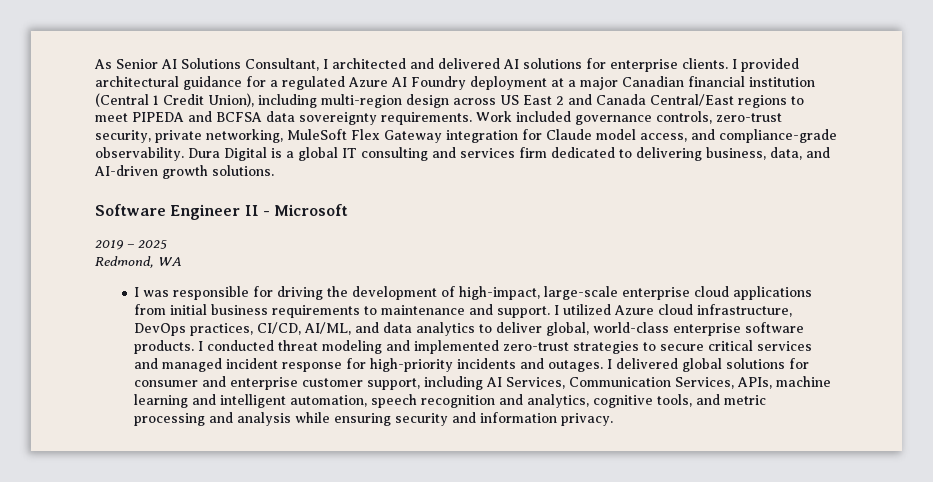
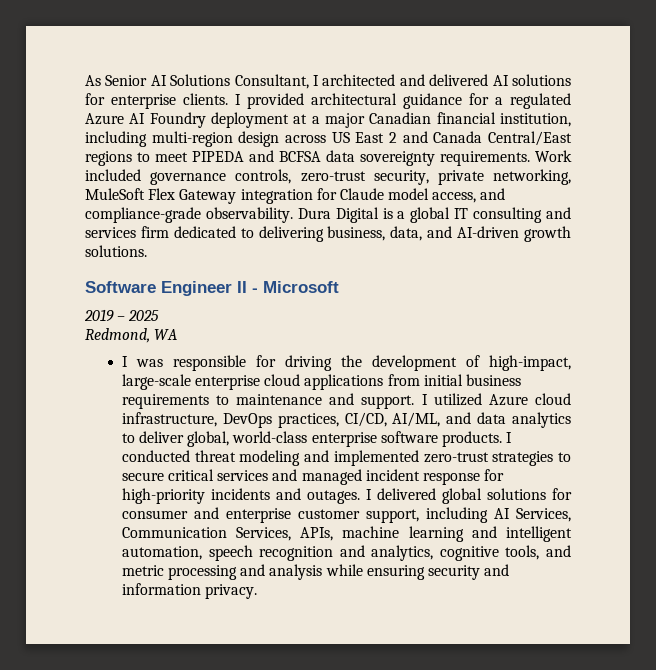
- I provided architectural guidance for a regulated Azure AI Foundry deployment at a major Canadian financial institution (Central 1 Credit Union), including multi-region design across US East 2 and Canada Central/East regions to meet PIPEDA and BCFSA data sovereignty requirements.
+ I provided architectural guidance for a regulated Azure AI Foundry deployment at a major Canadian financial institution, including multi-region design across US East 2 and Canada Central/East regions to meet PIPEDA and BCFSA data sovereignty requirements.

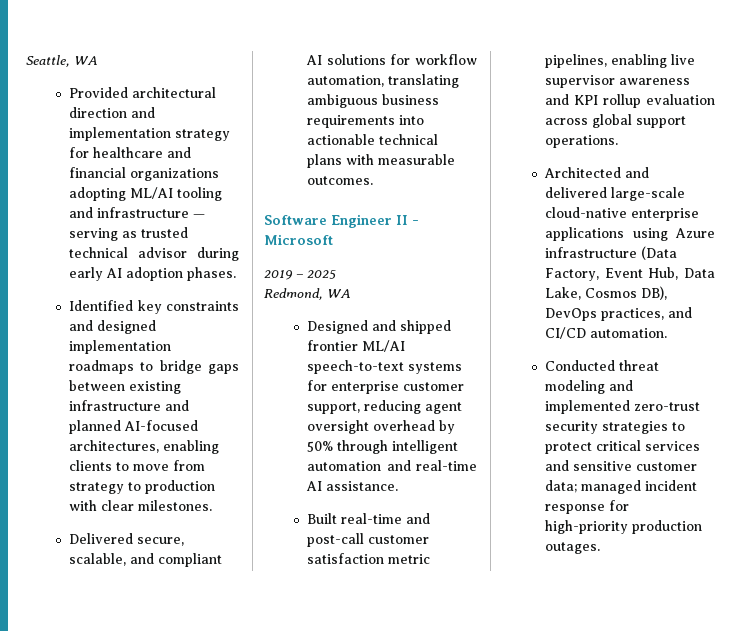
- As Senior AI Solutions Consultant, I architected and delivered AI solutions for enterprise clients. I provided architectural guidance for a regulated Azure AI Foundry deployment at a major Canadian financial institution, including multi-region design across US East 2 and Canada Central/East regions to meet PIPEDA and BCFSA data sovereignty requirements. Work included governance controls, zero-trust security, private networking, MuleSoft Flex Gateway integration for Claude model access, and compliance-grade observability. Dura Digital is a global IT consulting and services firm dedicated to delivering business, data, and AI-driven growth solutions.
+ Seattle, WA
+ Provided architectural direction and implementation strategy for healthcare and financial organizations adopting ML/AI tooling and infrastructure — serving as trusted technical advisor during early AI adoption phases.
+ Identified key constraints and designed implementation roadmaps to bridge gaps between existing infrastructure and planned AI-focused architectures, enabling clients to move from strategy to production with clear milestones.
+ Delivered secure, scalable, and compliant AI solutions for workflow automation, translating ambiguous business requirements into actionable technical plans with measurable outcomes.
- I was responsible for driving the development of high-impact, large-scale enterprise cloud applications from initial business requirements to maintenance and support. I utilized Azure cloud infrastructure, DevOps practices, CI/CD, AI/ML, and data analytics to deliver global, world-class enterprise software products. I conducted threat modeling and implemented zero-trust strategies to secure critical services and managed incident response for high-priority incidents and outages. I delivered global solutions for consumer and enterprise customer support, including AI Services, Communication Services, APIs, machine learning and intelligent automation, speech recognition and analytics, cognitive tools, and metric processing and analysis while ensuring security and information privacy.
+ Designed and shipped frontier ML/AI speech-to-text systems for enterprise customer support, reducing agent oversight overhead by 50% through intelligent automation and real-time AI assistance.
+ Built real-time and post-call customer satisfaction metric pipelines, enabling live supervisor awareness and KPI rollup evaluation across global support operations.
+ Architected and delivered large-scale cloud-native enterprise applications using Azure infrastructure (Data Factory, Event Hub, Data Lake, Cosmos DB), DevOps practices, and CI/CD automation.
+ Conducted threat modeling and implemented zero-trust security strategies to protect critical services and sensitive customer data; managed incident response for high-priority production outages.

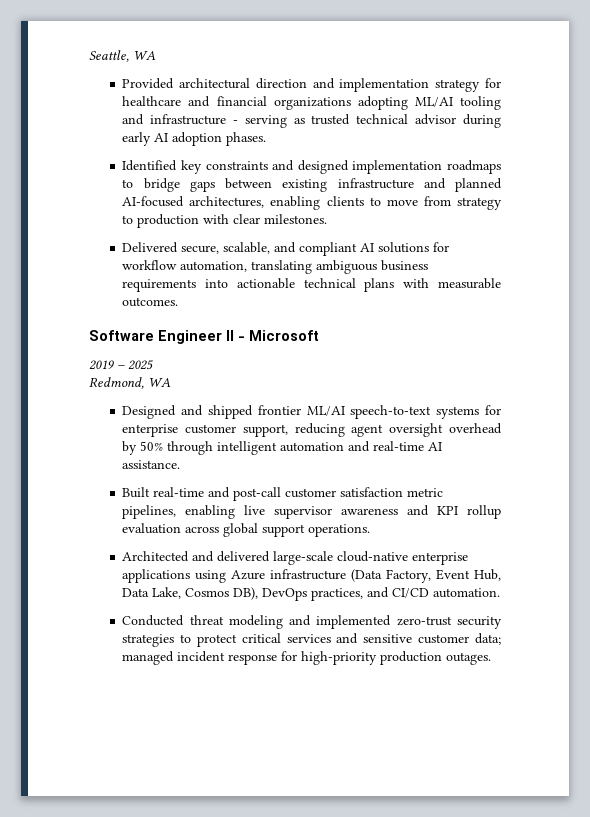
- Provided architectural direction and implementation strategy for healthcare and financial organizations adopting ML/AI tooling and infrastructure — serving as trusted technical advisor during early AI adoption phases.
+ Provided architectural direction and implementation strategy for healthcare and financial organizations adopting ML/AI tooling and infrastructure - serving as trusted technical advisor during early AI adoption phases.

